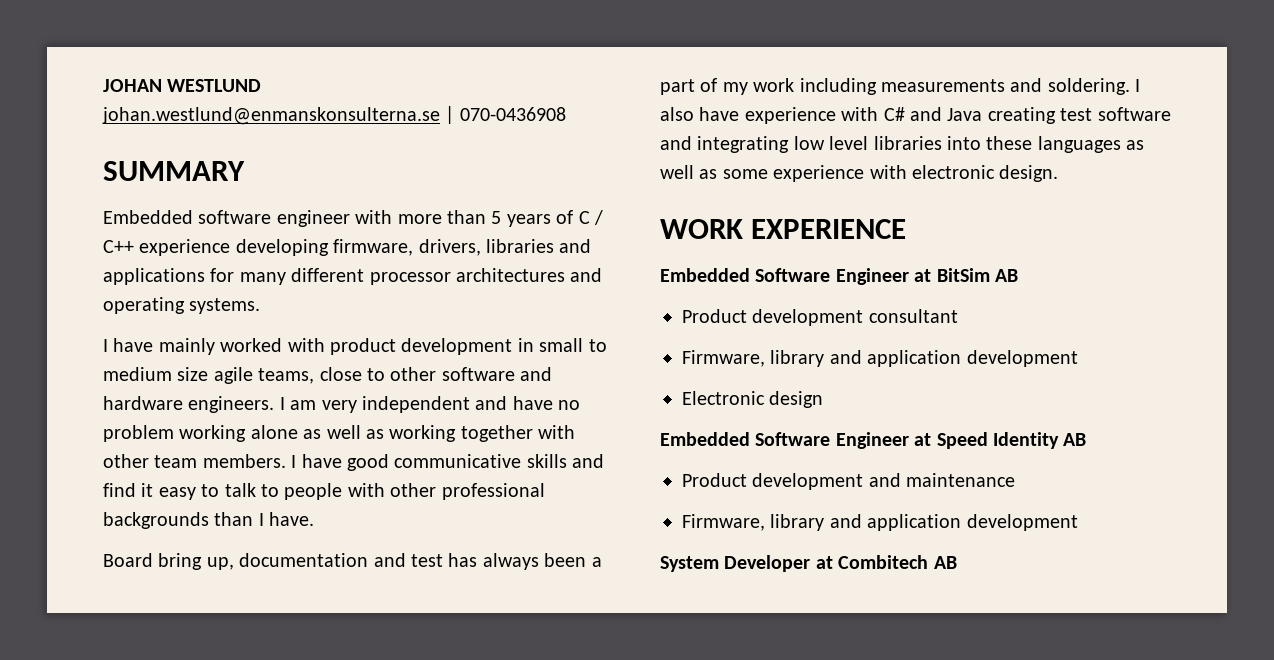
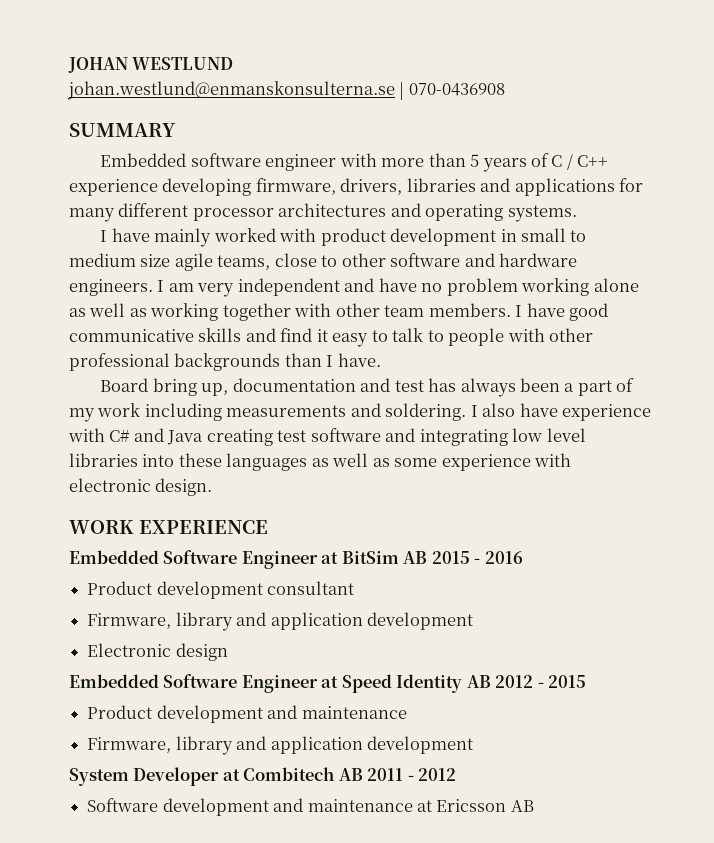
- Embedded Software Engineer at BitSim AB
+ Embedded Software Engineer at BitSim AB 2015 - 2016
- Embedded Software Engineer at Speed Identity AB
+ Embedded Software Engineer at Speed Identity AB 2012 - 2015
- System Developer at Combitech AB
+ System Developer at Combitech AB 2011 - 2012
+ Software development and maintenance at Ericsson AB

